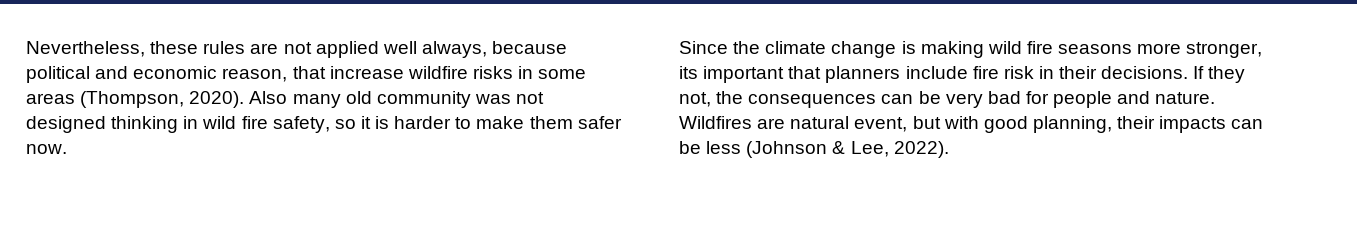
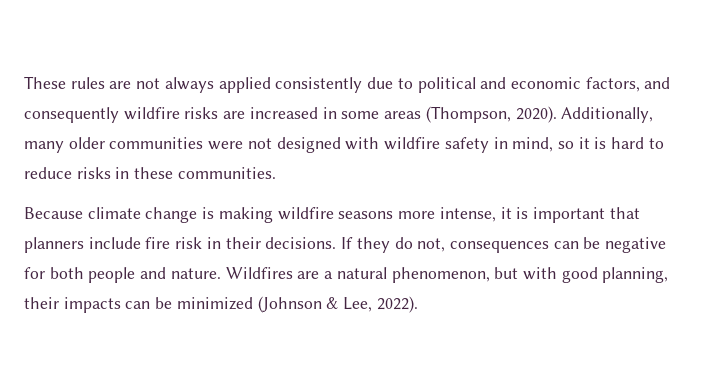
- Nevertheless, these rules are not applied well always, because political and economic reason, that increase wildfire risks in some areas (Thompson, 2020).
+ These rules are not always applied consistently due to political and economic factors, and consequently wildfire risks are increased in some areas (Thompson, 2020).
- Also many old community was not designed thinking in wild fire safety, so it is harder to make them safer now.
- Since the climate change is making wild fire seasons more stronger, its important that planners include fire risk in their decisions.
+ Additionally, many older communities were not designed with wildfire safety in mind, so it is hard to reduce risks in these communities.
+ Because climate change is making wildfire seasons more intense, it is important that planners include fire risk in their decisions.
- If they not, the consequences can be very bad for people and nature.
+ If they do not, consequences can be negative for both people and nature.
- Wildfires are natural event, but with good planning, their impacts can be less (Johnson & Lee, 2022).
+ Wildfires are a natural phenomenon, but with good planning, their impacts can be minimized (Johnson & Lee, 2022).

